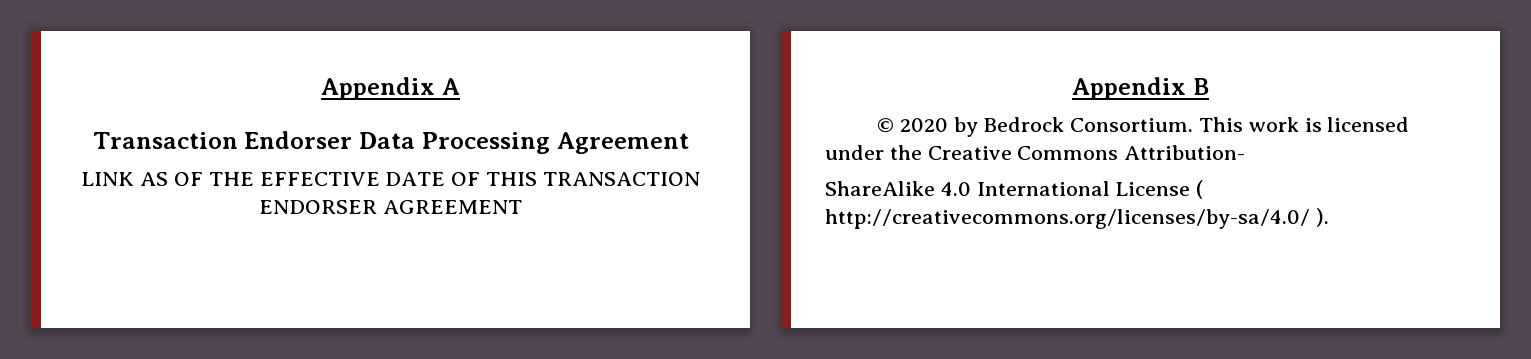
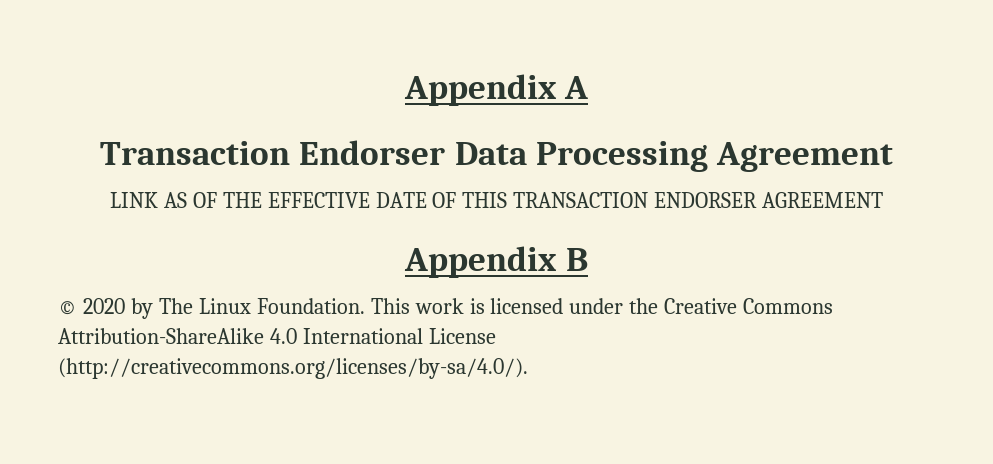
- © 2020 by Bedrock Consortium.
+ © 2020 by The Linux Foundation.
- This work is licensed under the Creative Commons Attribution-
- ShareAlike 4.0 International License ( http://creativecommons.org/licenses/by-sa/4.0/ ).
+ This work is licensed under the Creative Commons Attribution-ShareAlike 4.0 International License (http://creativecommons.org/licenses/by-sa/4.0/).

